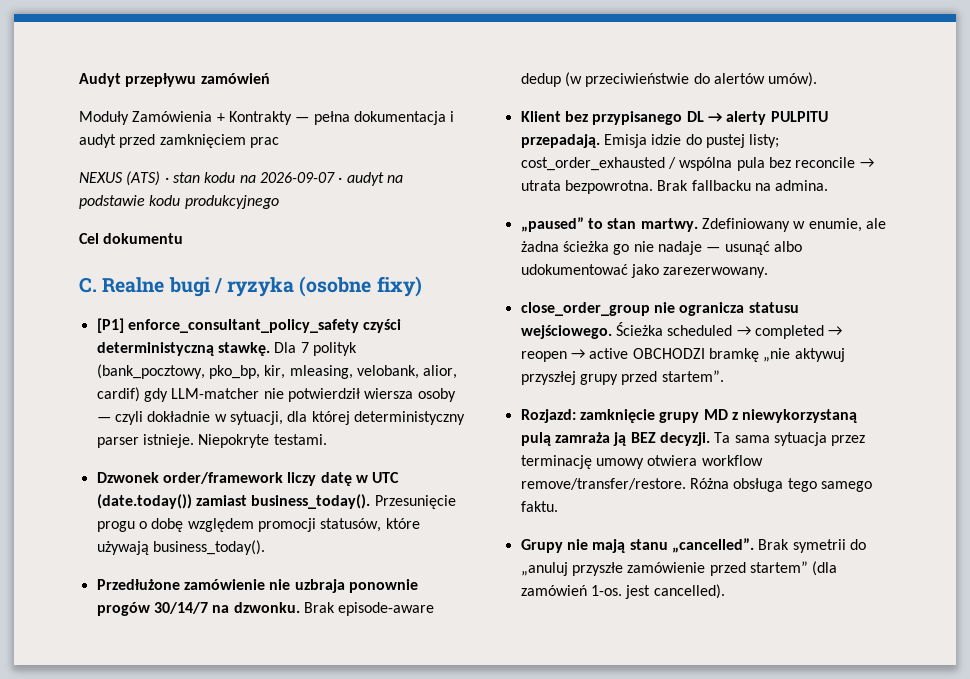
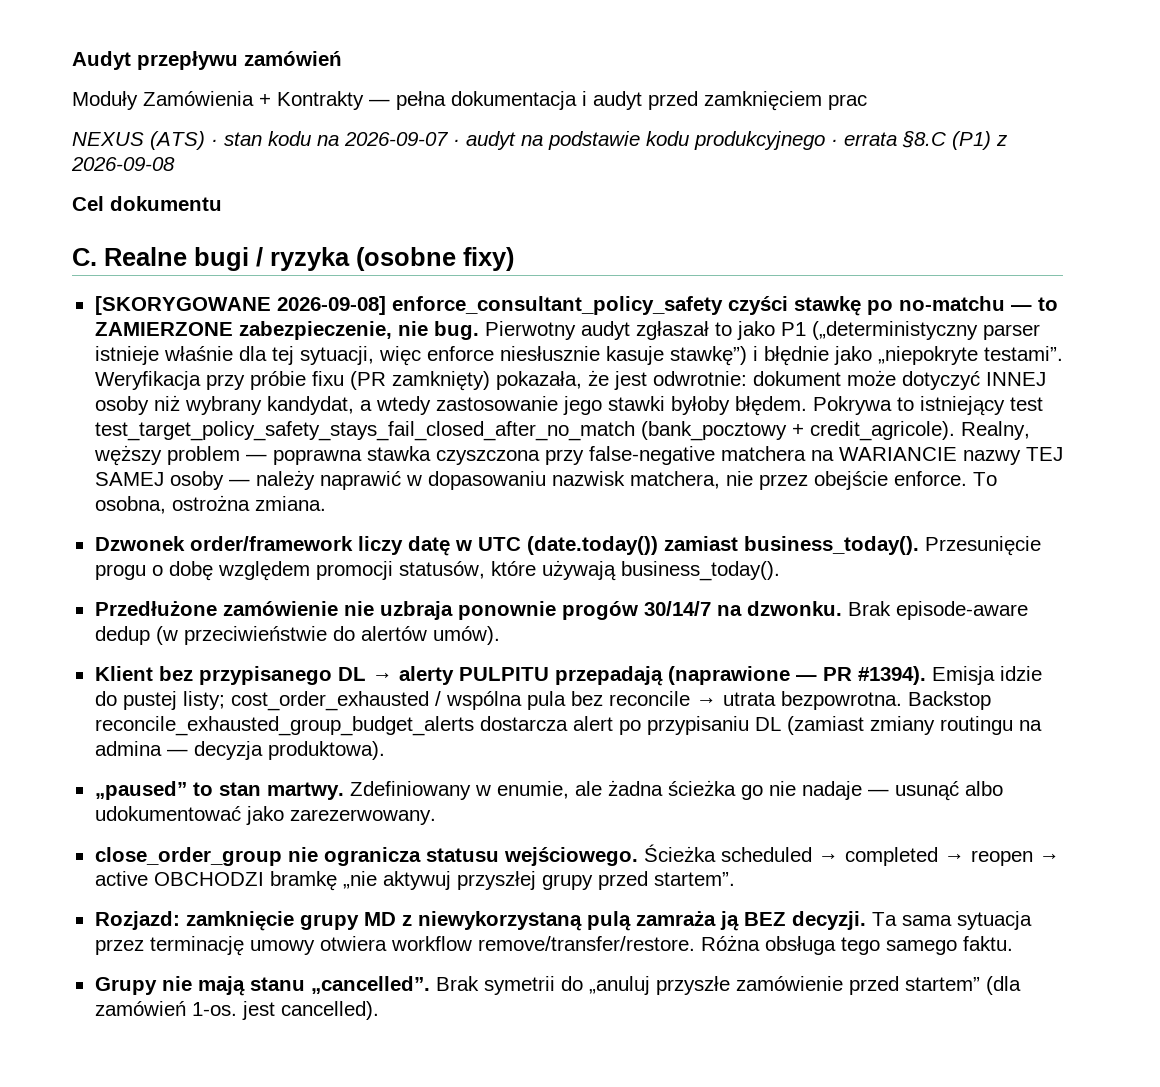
- NEXUS (ATS) · stan kodu na 2026-09-07 · audyt na podstawie kodu produkcyjnego
+ NEXUS (ATS) · stan kodu na 2026-09-07 · audyt na podstawie kodu produkcyjnego · errata §8.C (P1) z 2026-09-08
- [P1] enforce_consultant_policy_safety czyści deterministyczną stawkę. Dla 7 polityk (bank_pocztowy, pko_bp, kir, mleasing, velobank, alior, cardif) gdy LLM-matcher nie potwierdził wiersza osoby — czyli dokładnie w sytuacji, dla której deterministyczny parser istnieje. Niepokryte testami.
+ [SKORYGOWANE 2026-09-08] enforce_consultant_policy_safety czyści stawkę po no-matchu — to ZAMIERZONE zabezpieczenie, nie bug. Pierwotny audyt zgłaszał to jako P1 („deterministyczny parser istnieje właśnie dla tej sytuacji, więc enforce niesłusznie kasuje stawkę”) i błędnie jako „niepokryte testami”. Weryfikacja przy próbie fixu (PR zamknięty) pokazała, że jest odwrotnie: dokument może dotyczyć INNEJ osoby niż wybrany kandydat, a wtedy zastosowanie jego stawki byłoby błędem. Pokrywa to istniejący test test_target_policy_safety_stays_fail_closed_after_no_match (bank_pocztowy + credit_agricole). Realny, węższy problem — poprawna stawka czyszczona przy false-negative matchera na WARIANCIE nazwy TEJ SAMEJ osoby — należy naprawić w dopasowaniu nazwisk matchera, nie przez obejście enforce. To osobna, ostrożna zmiana.
- Klient bez przypisanego DL → alerty PULPITU przepadają.
+ Klient bez przypisanego DL → alerty PULPITU przepadają (naprawione — PR #1394).
- Brak fallbacku na admina.
+ Backstop reconcile_exhausted_group_budget_alerts dostarcza alert po przypisaniu DL (zamiast zmiany routingu na admina — decyzja produktowa).

